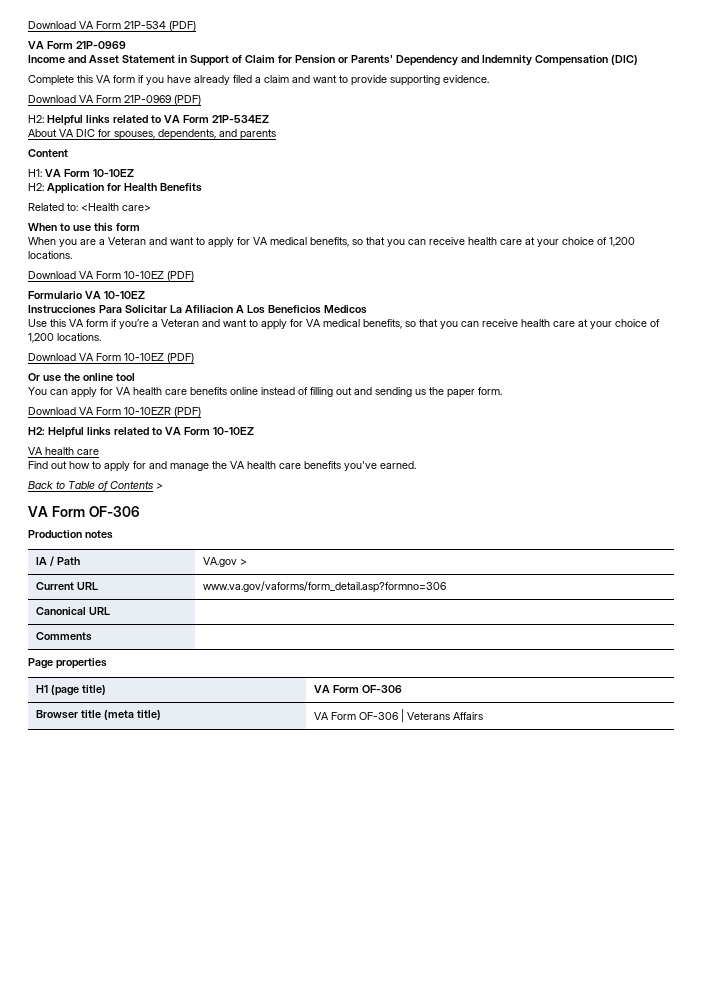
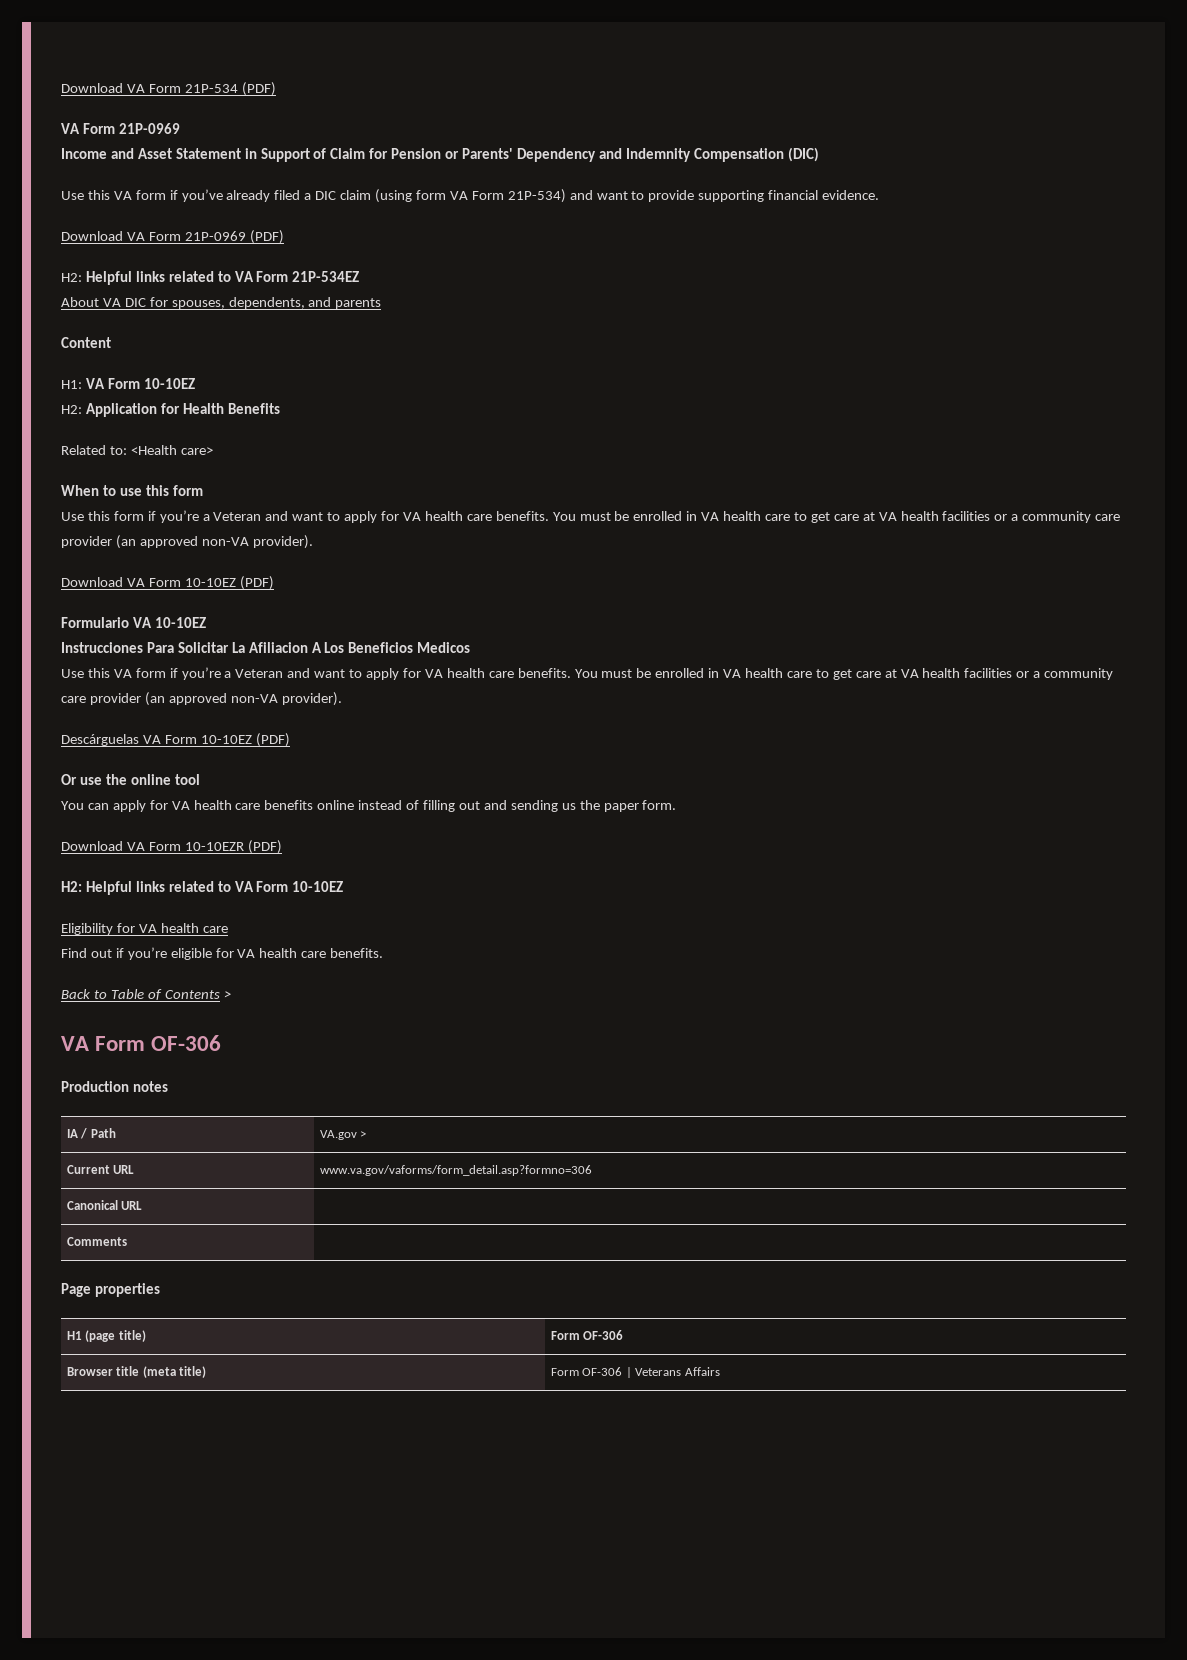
- Complete this VA form if you have already filed a claim and want to provide supporting evidence.
+ Use this VA form if you’ve already filed a DIC claim (using form VA Form 21P-534) and want to provide supporting financial evidence.
- When you are a Veteran and want to apply for VA medical benefits, so that you can receive health care at your choice of 1,200 locations.
+ Use this form if you’re a Veteran and want to apply for VA health care benefits. You must be enrolled in VA health care to get care at VA health facilities or a community care provider (an approved non-VA provider).
- Use this VA form if you’re a Veteran and want to apply for VA medical benefits, so that you can receive health care at your choice of 1,200 locations.
- Download VA Form 10-10EZ (PDF)
+ Use this VA form if you’re a Veteran and want to apply for VA health care benefits. You must be enrolled in VA health care to get care at VA health facilities or a community care provider (an approved non-VA provider).
+ Descárguelas VA Form 10-10EZ (PDF)
  H2: Helpful links related to VA Form 10-10EZ
- VA health care
+ Eligibility for VA health care
- Find out how to apply for and manage the VA health care benefits you've earned.
+ Find out if you’re eligible for VA health care benefits.
- H1 (page title) | VA Form OF-306
+ H1 (page title) | Form OF-306
- Browser title (meta title) | VA Form OF-306 | Veterans Affairs
+ Browser title (meta title) | Form OF-306 | Veterans Affairs

